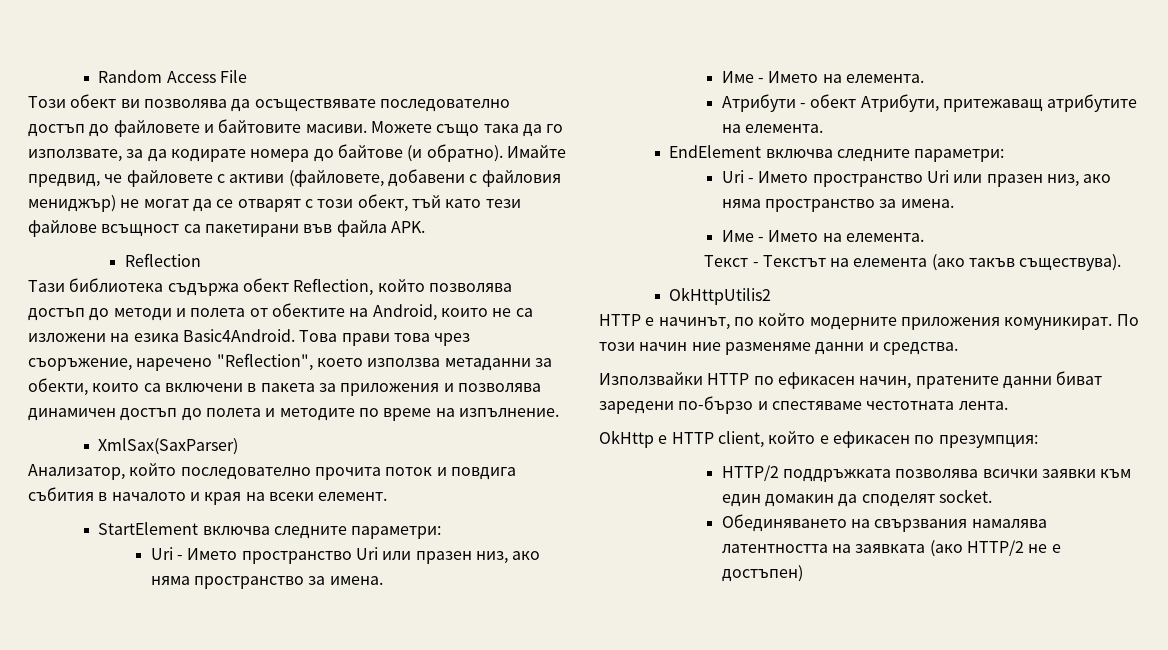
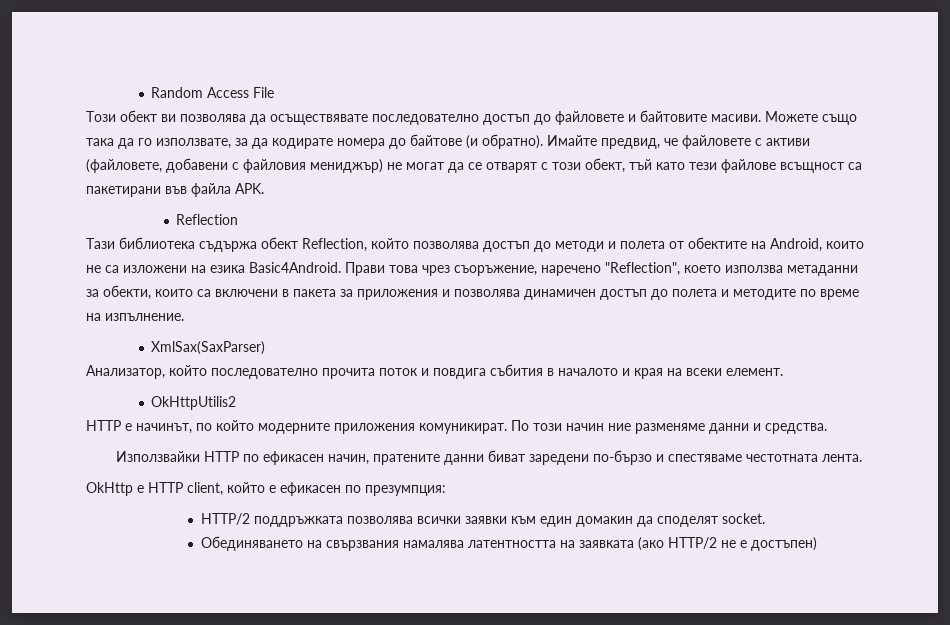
- Това прави това чрез съоръжение, наречено "Reflection", което използва метаданни за обекти, които са включени в пакета за приложения и позволява динамичен достъп до полета и методите по време на изпълнение.
+ Прави това чрез съоръжение, наречено "Reflection", което използва метаданни за обекти, които са включени в пакета за приложения и позволява динамичен достъп до полета и методите по време на изпълнение.
- StartElement включва следните параметри:
- Uri - Името пространство Uri или празен низ, ако няма пространство за имена.
- Име - Името на елемента.
- Атрибути - обект Атрибути, притежаващ атрибутите на елемента.
- EndElement включва следните параметри:
- Uri - Името пространство Uri или празен низ, ако няма пространство за имена.
- Име - Името на елемента.
- Текст - Текстът на елемента (ако такъв съществува).

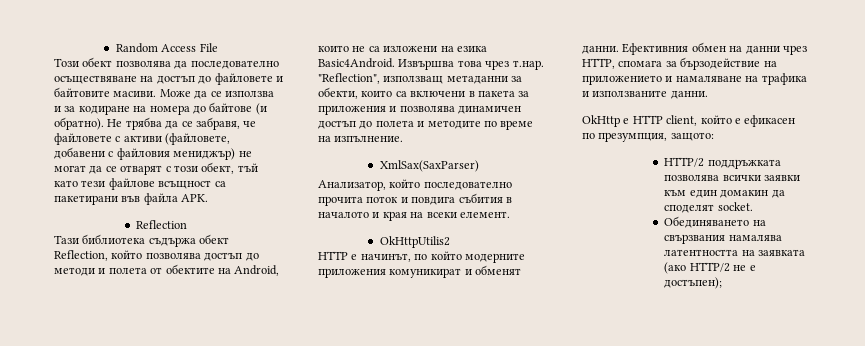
- Този обект ви позволява да осъществявате последователно достъп до файловете и байтовите масиви.
+ Този обект позволява да последователно осъществяване на достъп до файловете и байтовите масиви.
- Можете също така да го използвате, за да кодирате номера до байтове (и обратно).
+ Може да се използва и за кодиране на номера до байтове (и обратно).
- Имайте предвид, че файловете с активи (файловете, добавени с файловия мениджър) не могат да се отварят с този обект, тъй като тези файлове всъщност са пакетирани във файла APK.
+ Не трябва да се забравя, че файловете с активи (файловете, добавени с файловия мениджър) не могат да се отварят с този обект, тъй като тези файлове всъщност са пакетирани във файла APK.
- Прави това чрез съоръжение, наречено "Reflection", което използва метаданни за обекти, които са включени в пакета за приложения и позволява динамичен достъп до полета и методите по време на изпълнение.
+ Извършва това чрез т.нар. "Reflection", използващ метаданни за обекти, които са включени в пакета за приложения и позволява динамичен достъп до полета и методите по време на изпълнение.
- HTTP е начинът, по който модерните приложения комуникират. По този начин ние разменяме данни и средства.
- Използвайки HTTP по ефикасен начин, пратените данни биват заредени по-бързо и спестяваме честотната лента.
+ HTTP е начинът, по който модерните приложения комуникират и обменят данни. Ефективния обмен на данни чрез HTTP, спомага за бързодействие на приложението и намаляване на трафика и използваните данни.
- OkHttp е HTTP client, който е ефикасен по презумпция:
+ OkHttp е HTTP client, който е ефикасен по презумпция, защото:
- Обединяването на свързвания намалява латентността на заявката (ако HTTP/2 не е достъпен)
+ Обединяването на свързвания намалява латентността на заявката (ако HTTP/2 не е достъпен);

